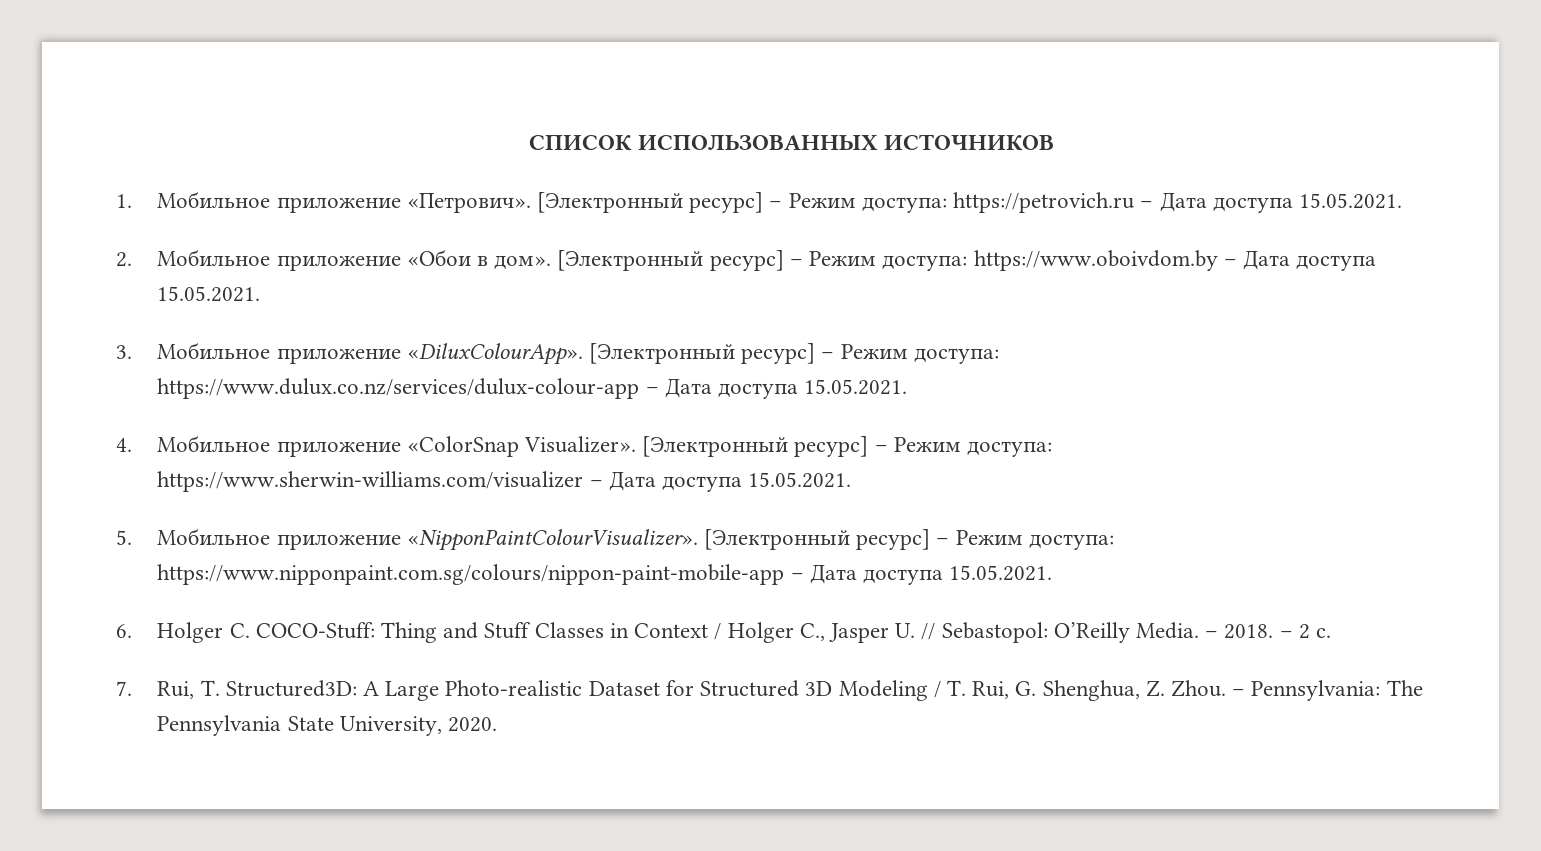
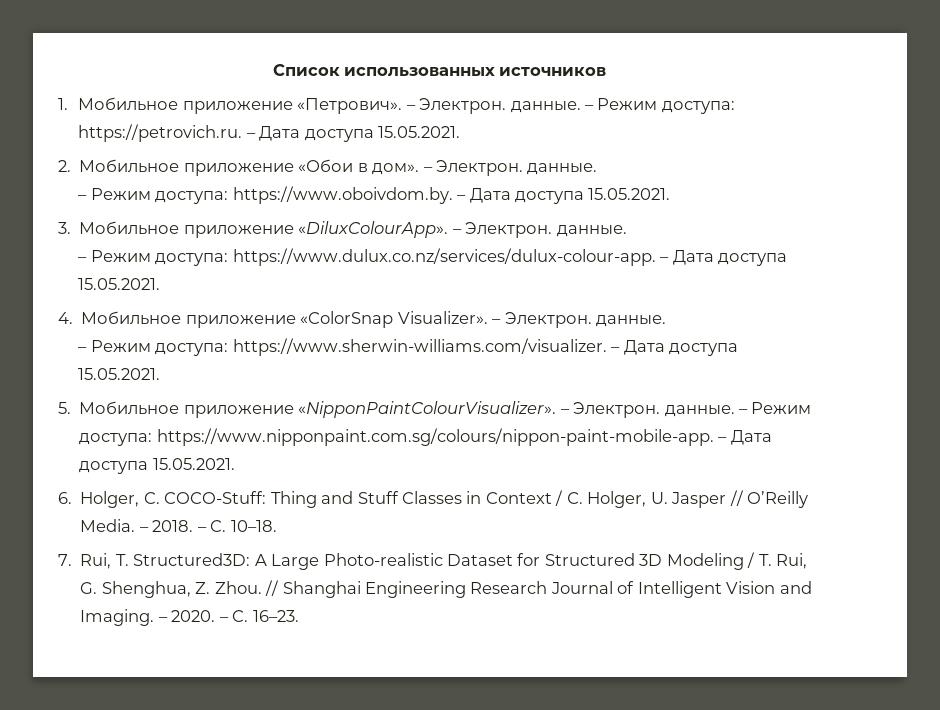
- СПИСОК ИСПОЛЬЗОВАННЫХ ИСТОЧНИКОВ
+ Список использованных источников
- [Электронный ресурс] – Режим доступа: https://petrovich.ru – Дата доступа 15.05.2021.
+ – Электрон. данные. – Режим доступа: https://petrovich.ru. – Дата доступа 15.05.2021.
- 2. Мобильное приложение «Обои в дом». [Электронный ресурс] – Режим доступа: https://www.oboivdom.by – Дата доступа 15.05.2021.
+ 2. Мобильное приложение «Обои в дом». – Электрон. данные.
+ – Режим доступа: https://www.oboivdom.by. – Дата доступа 15.05.2021.
- 3. Мобильное приложение «DiluxColourApp». [Электронный ресурс] – Режим доступа: https://www.dulux.co.nz/services/dulux-colour-app – Дата доступа 15.05.2021.
+ 3. Мобильное приложение «DiluxColourApp». – Электрон. данные.
+ – Режим доступа: https://www.dulux.co.nz/services/dulux-colour-app. – Дата доступа 15.05.2021.
- 4. Мобильное приложение «ColorSnap Visualizer». [Электронный ресурс] – Режим доступа: https://www.sherwin-williams.com/visualizer – Дата доступа 15.05.2021.
+ 4. Мобильное приложение «ColorSnap Visualizer». – Электрон. данные.
+ – Режим доступа: https://www.sherwin-williams.com/visualizer. – Дата доступа 15.05.2021.
- [Электронный ресурс] – Режим доступа: https://www.nipponpaint.com.sg/colours/nippon-paint-mobile-app – Дата доступа 15.05.2021.
+ – Электрон. данные. – Режим доступа: https://www.nipponpaint.com.sg/colours/nippon-paint-mobile-app. – Дата доступа 15.05.2021.
- 6. Holger C. COCO-Stuff: Thing and Stuff Classes in Context / Holger C., Jasper U. // Sebastopol: O’Reilly Media.
+ 6. Holger, C. COCO-Stuff: Thing and Stuff Classes in Context / С. Holger, U. Jasper // O’Reilly Media.
- – 2 с.
+ – C. 10–18.
- – Pennsylvania: The Pennsylvania State University, 2020.
+ // Shanghai Engineering Research Journal of Intelligent Vision and Imaging. – 2020. – C. 16–23.

